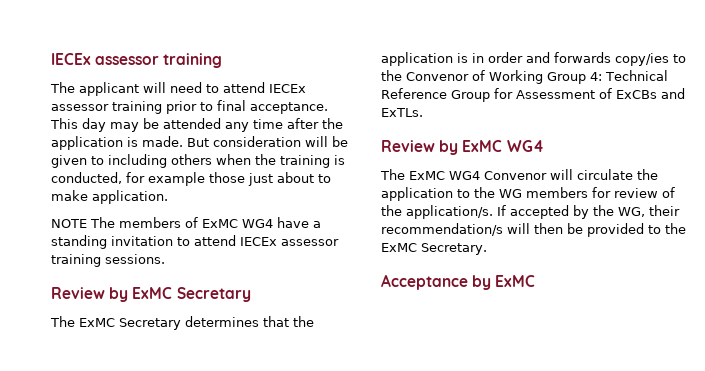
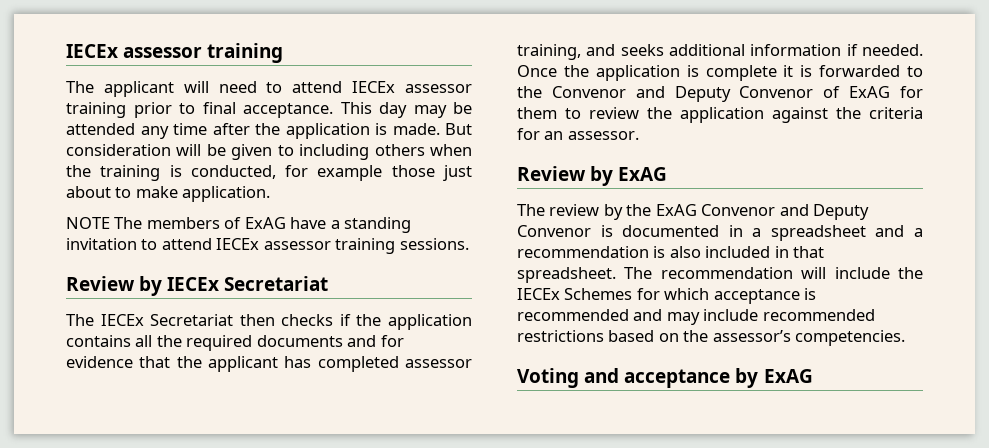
- NOTE The members of ExMC WG4 have a standing invitation to attend IECEx assessor training sessions.
+ NOTE The members of ExAG have a standing invitation to attend IECEx assessor training sessions.
- Review by ExMC Secretary
- The ExMC Secretary determines that the application is in order and forwards copy/ies to the Convenor of Working Group 4: Technical Reference Group for Assessment of ExCBs and ExTLs.
- Review by ExMC WG4
- The ExMC WG4 Convenor will circulate the application to the WG members for review of the application/s. If accepted by the WG, their recommendation/s will then be provided to the ExMC Secretary.
- Acceptance by ExMC
+ Review by IECEx Secretariat
+ The IECEx Secretariat then checks if the application contains all the required documents and for evidence that the applicant has completed assessor training, and seeks additional information if needed. Once the application is complete it is forwarded to the Convenor and Deputy Convenor of ExAG for them to review the application against the criteria for an assessor.
+ Review by ExAG
+ The review by the ExAG Convenor and Deputy Convenor is documented in a spreadsheet and a recommendation is also included in that spreadsheet. The recommendation will include the IECEx Schemes for which acceptance is recommended and may include recommended restrictions based on the assessor’s competencies.
+ Voting and acceptance by ExAG

